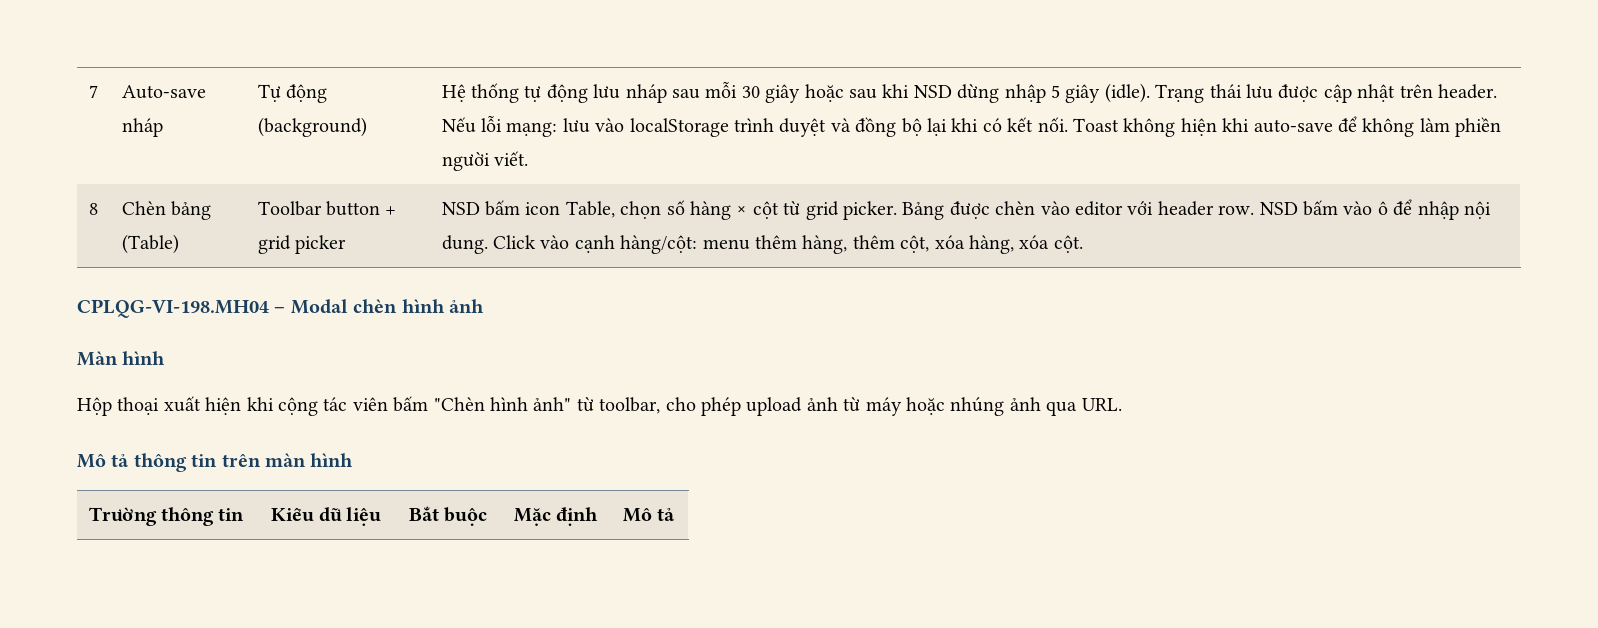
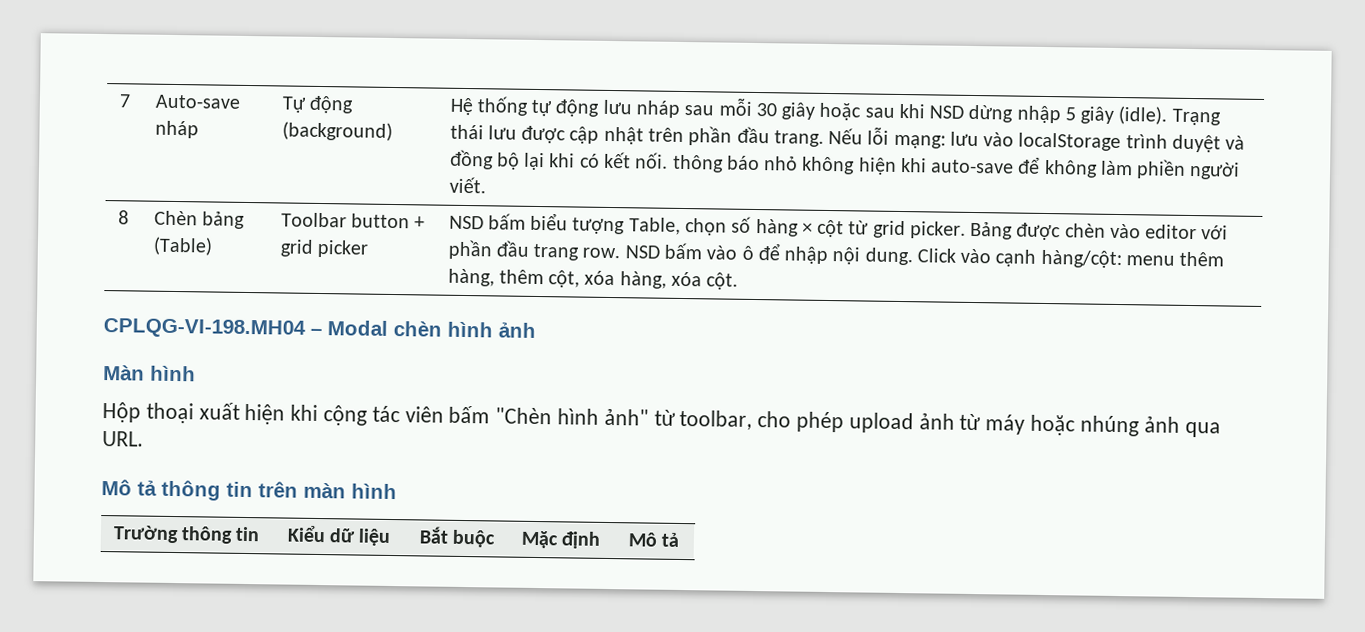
- Trạng thái lưu được cập nhật trên header.
+ Trạng thái lưu được cập nhật trên phần đầu trang.
- Nếu lỗi mạng: lưu vào localStorage trình duyệt và đồng bộ lại khi có kết nối. Toast không hiện khi auto-save để không làm phiền người viết.
+ Nếu lỗi mạng: lưu vào localStorage trình duyệt và đồng bộ lại khi có kết nối. thông báo nhỏ không hiện khi auto-save để không làm phiền người viết.
- NSD bấm icon Table, chọn số hàng × cột từ grid picker.
+ NSD bấm biểu tượng Table, chọn số hàng × cột từ grid picker.
- Bảng được chèn vào editor với header row.
+ Bảng được chèn vào editor với phần đầu trang row.

